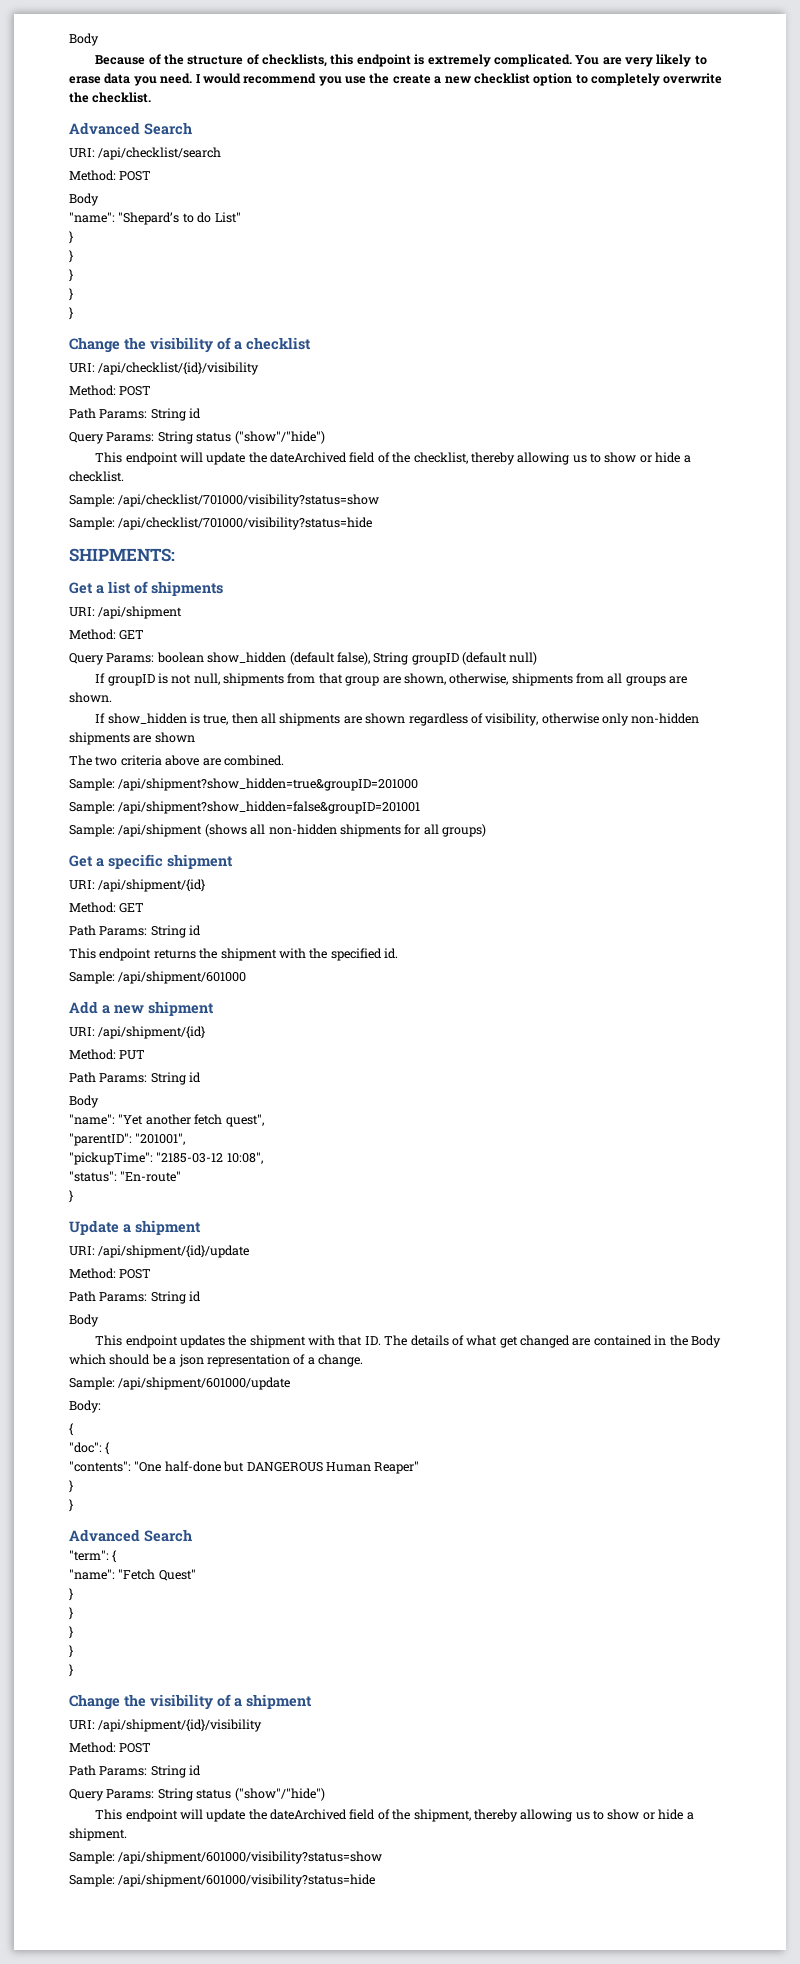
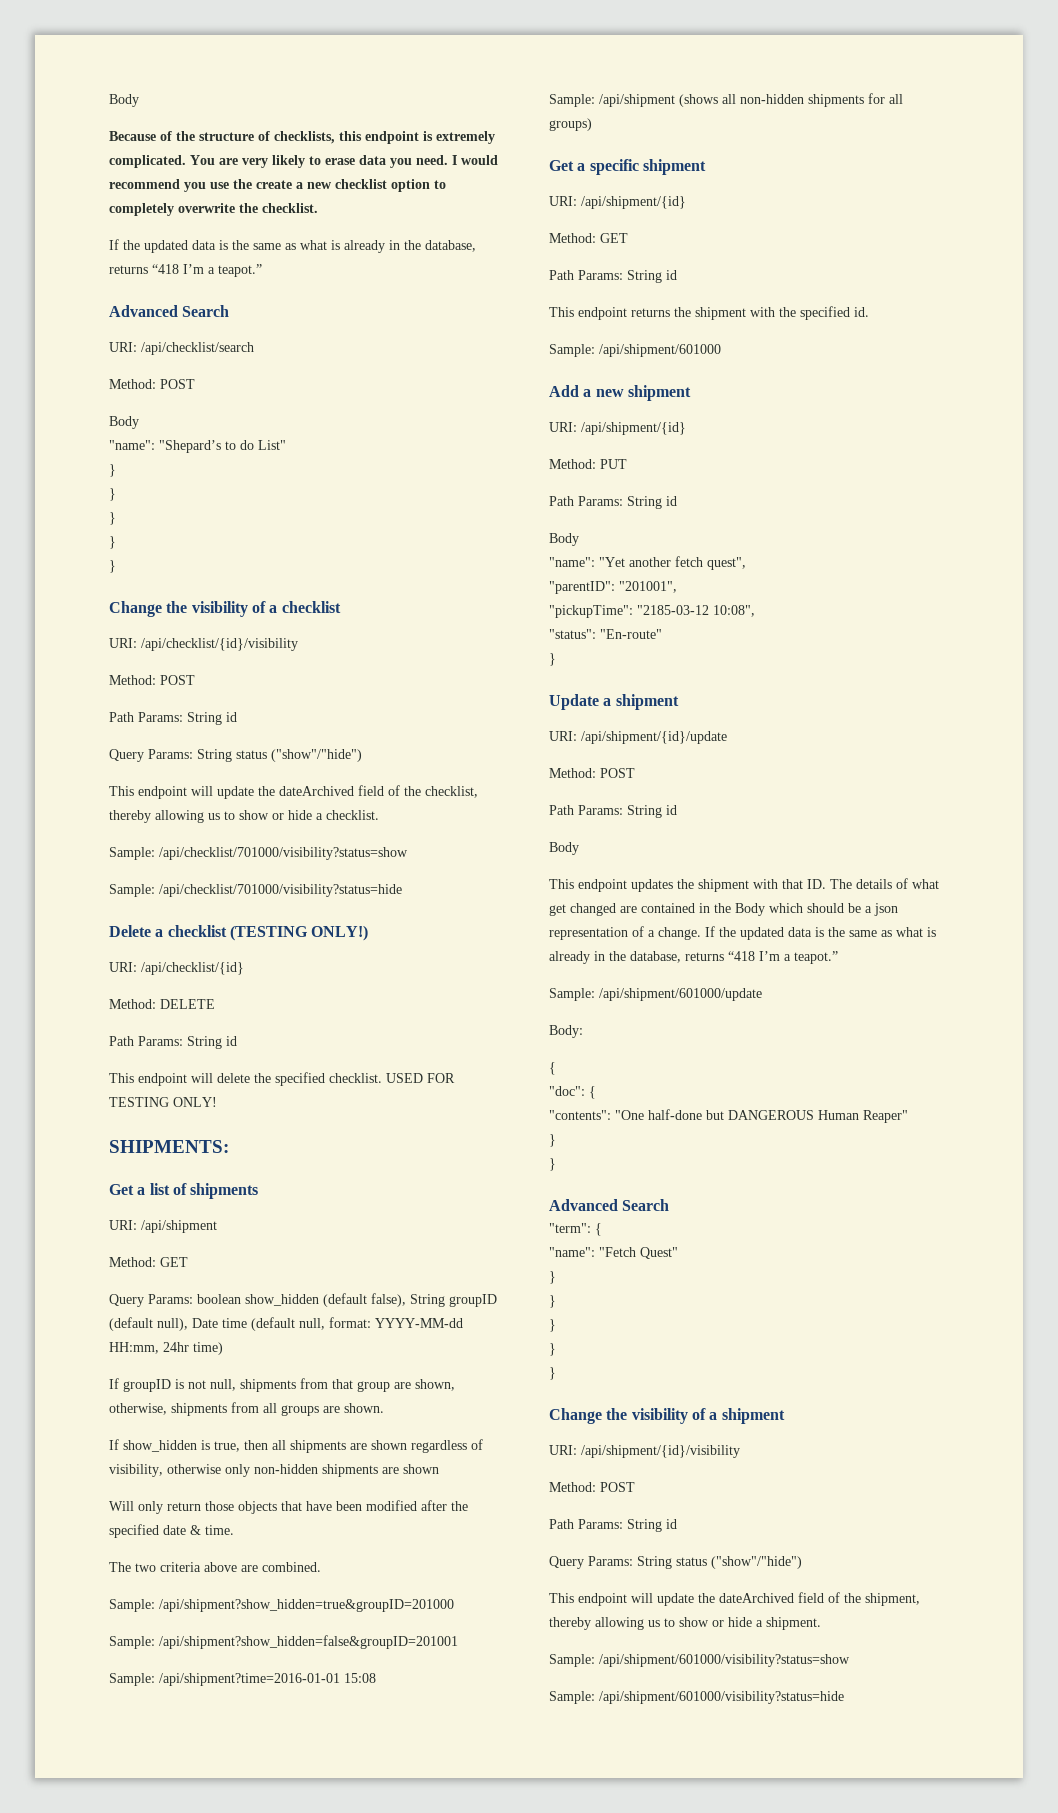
  I would recommend you use the create a new checklist option to completely overwrite the checklist.
+ If the updated data is the same as what is already in the database, returns “418 I’m a teapot.”
+ Delete a checklist (TESTING ONLY!)
+ URI: /api/checklist/{id}
+ Method: DELETE
+ Path Params: String id
+ This endpoint will delete the specified checklist. USED FOR TESTING ONLY!
- Query Params: boolean show_hidden (default false), String groupID (default null)
+ Query Params: boolean show_hidden (default false), String groupID (default null), Date time (default null, format: YYYY-MM-dd HH:mm, 24hr time)
+ Will only return those objects that have been modified after the specified date & time.
+ Sample: /api/shipment?time=2016-01-01 15:08
- This endpoint updates the shipment with that ID. The details of what get changed are contained in the Body which should be a json representation of a change.
+ This endpoint updates the shipment with that ID. The details of what get changed are contained in the Body which should be a json representation of a change. If the updated data is the same as what is already in the database, returns “418 I’m a teapot.”

